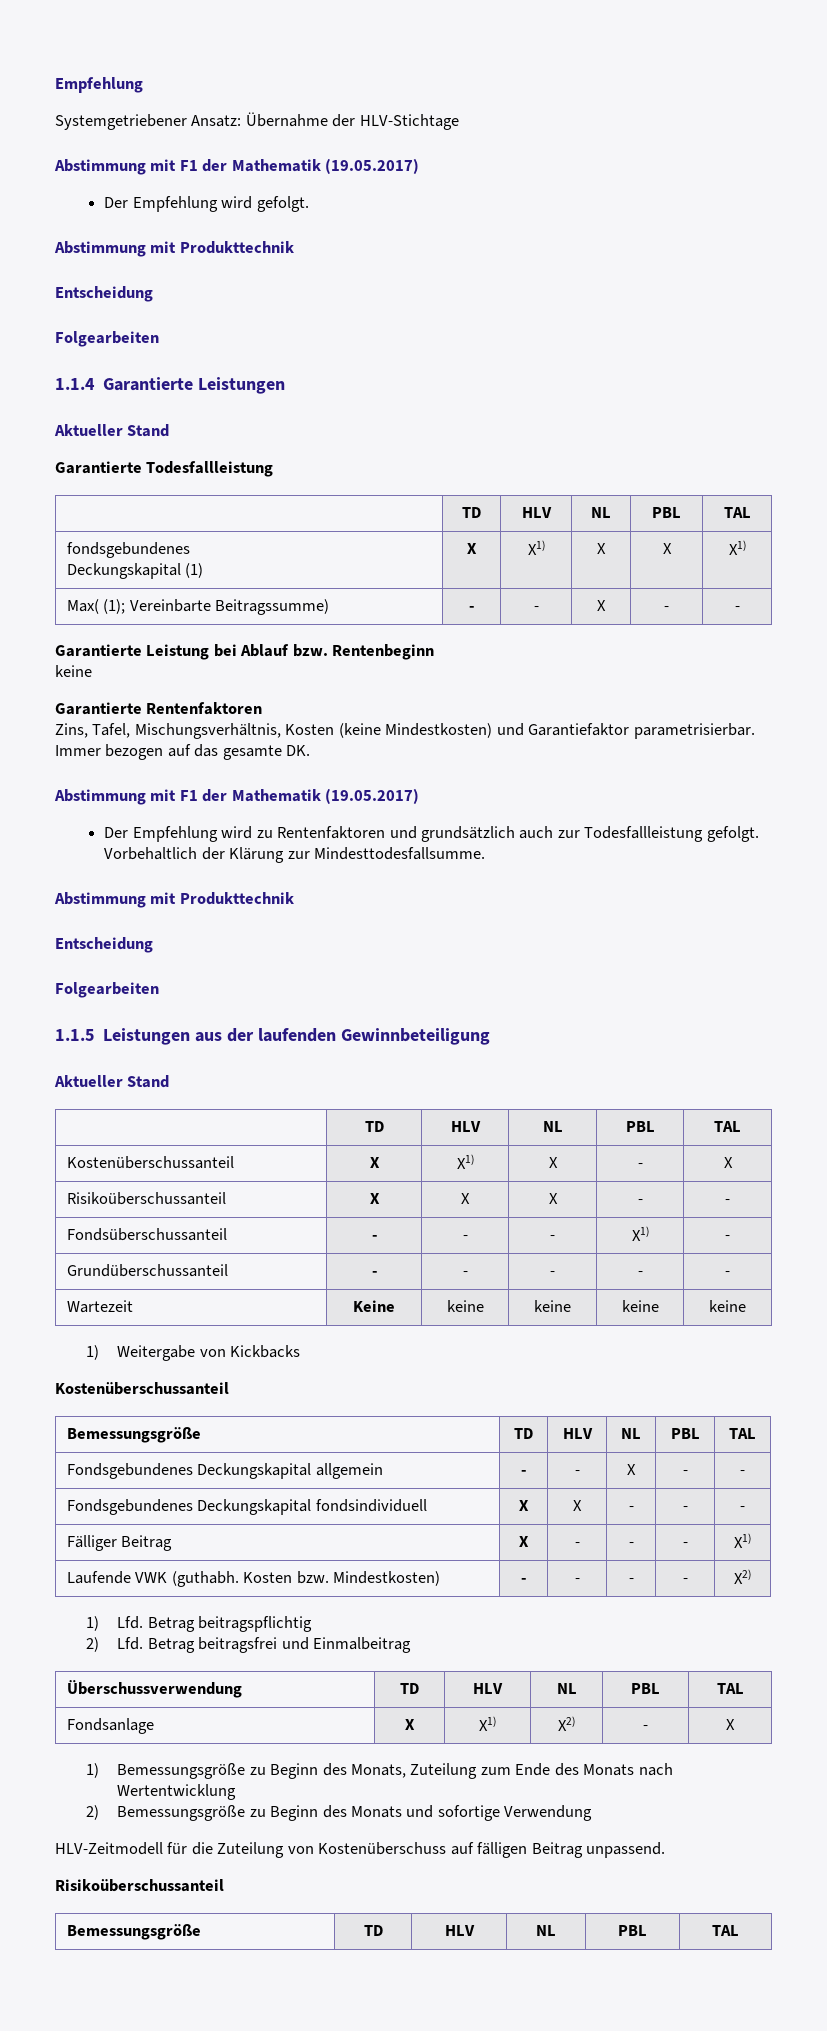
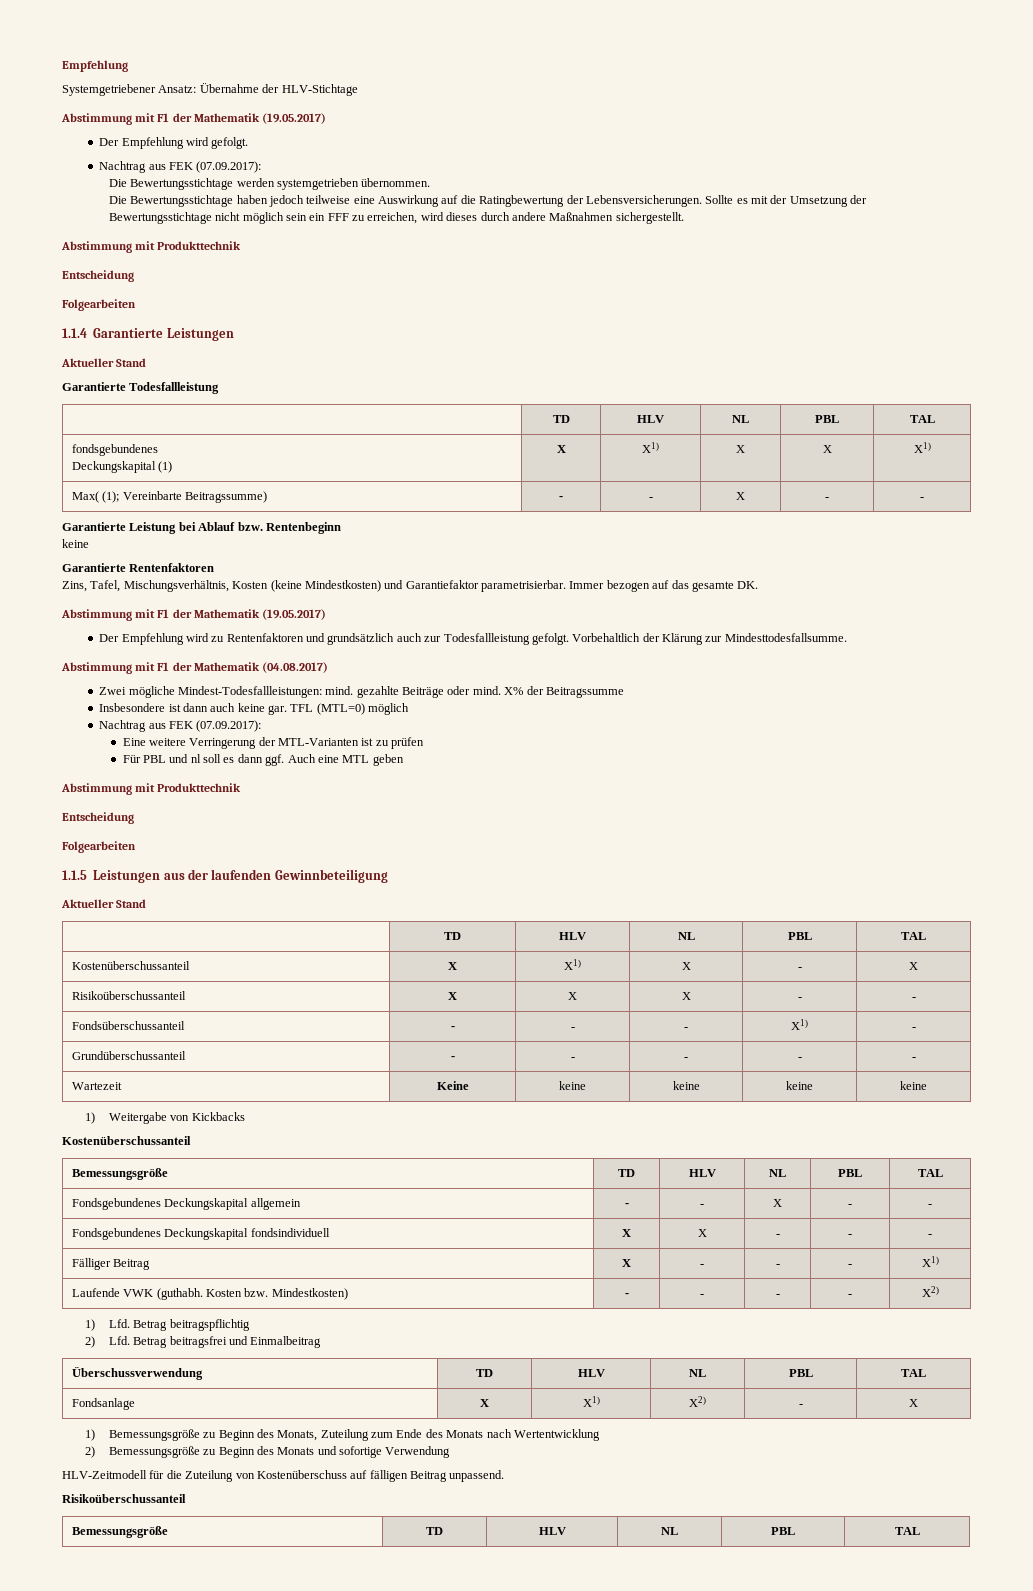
  Der Empfehlung wird gefolgt.
+ Nachtrag aus FEK (07.09.2017):
+ Die Bewertungsstichtage werden systemgetrieben übernommen.
+ Die Bewertungsstichtage haben jedoch teilweise eine Auswirkung auf die Ratingbewertung der Lebensversicherungen. Sollte es mit der Umsetzung der Bewertungsstichtage nicht möglich sein ein FFF zu erreichen, wird dieses durch andere Maßnahmen sichergestellt.
+ Abstimmung mit F1 der Mathematik (04.08.2017)
+ Zwei mögliche Mindest-Todesfallleistungen: mind. gezahlte Beiträge oder mind. X% der Beitragssumme
+ Insbesondere ist dann auch keine gar. TFL (MTL=0) möglich
+ Nachtrag aus FEK (07.09.2017):
+ Eine weitere Verringerung der MTL-Varianten ist zu prüfen
+ Für PBL und nl soll es dann ggf. Auch eine MTL geben

